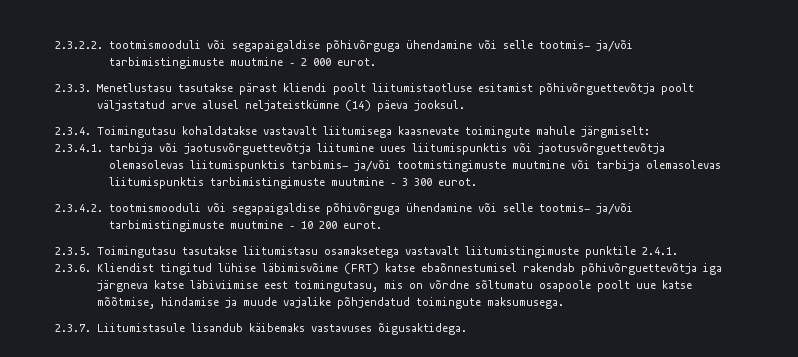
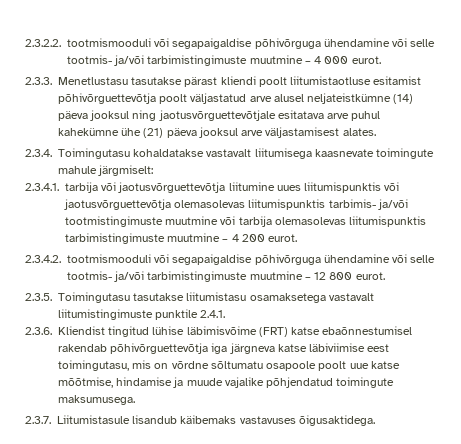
- 2.3.2.2. tootmismooduli või segapaigaldise põhivõrguga ühendamine või selle tootmis- ja/või tarbimistingimuste muutmine – 2 000 eurot.
+ 2.3.2.2. tootmismooduli või segapaigaldise põhivõrguga ühendamine või selle tootmis- ja/või tarbimistingimuste muutmine – 4 000 eurot.
- 2.3.3. Menetlustasu tasutakse pärast kliendi poolt liitumistaotluse esitamist põhivõrguettevõtja poolt väljastatud arve alusel neljateistkümne (14) päeva jooksul.
+ 2.3.3. Menetlustasu tasutakse pärast kliendi poolt liitumistaotluse esitamist põhivõrguettevõtja poolt väljastatud arve alusel neljateistkümne (14) päeva jooksul ning jaotusvõrguettevõtjale esitatava arve puhul kahekümne ühe (21) päeva jooksul arve väljastamisest alates.
- 2.3.4.1. tarbija või jaotusvõrguettevõtja liitumine uues liitumispunktis või jaotusvõrguettevõtja olemasolevas liitumispunktis tarbimis- ja/või tootmistingimuste muutmine või tarbija olemasolevas liitumispunktis tarbimistingimuste muutmine – 3 300 eurot.
+ 2.3.4.1. tarbija või jaotusvõrguettevõtja liitumine uues liitumispunktis või jaotusvõrguettevõtja olemasolevas liitumispunktis tarbimis- ja/või tootmistingimuste muutmine või tarbija olemasolevas liitumispunktis tarbimistingimuste muutmine – 4 200 eurot.
- 2.3.4.2. tootmismooduli või segapaigaldise põhivõrguga ühendamine või selle tootmis- ja/või tarbimistingimuste muutmine – 10 200 eurot.
+ 2.3.4.2. tootmismooduli või segapaigaldise põhivõrguga ühendamine või selle tootmis- ja/või tarbimistingimuste muutmine – 12 800 eurot.

